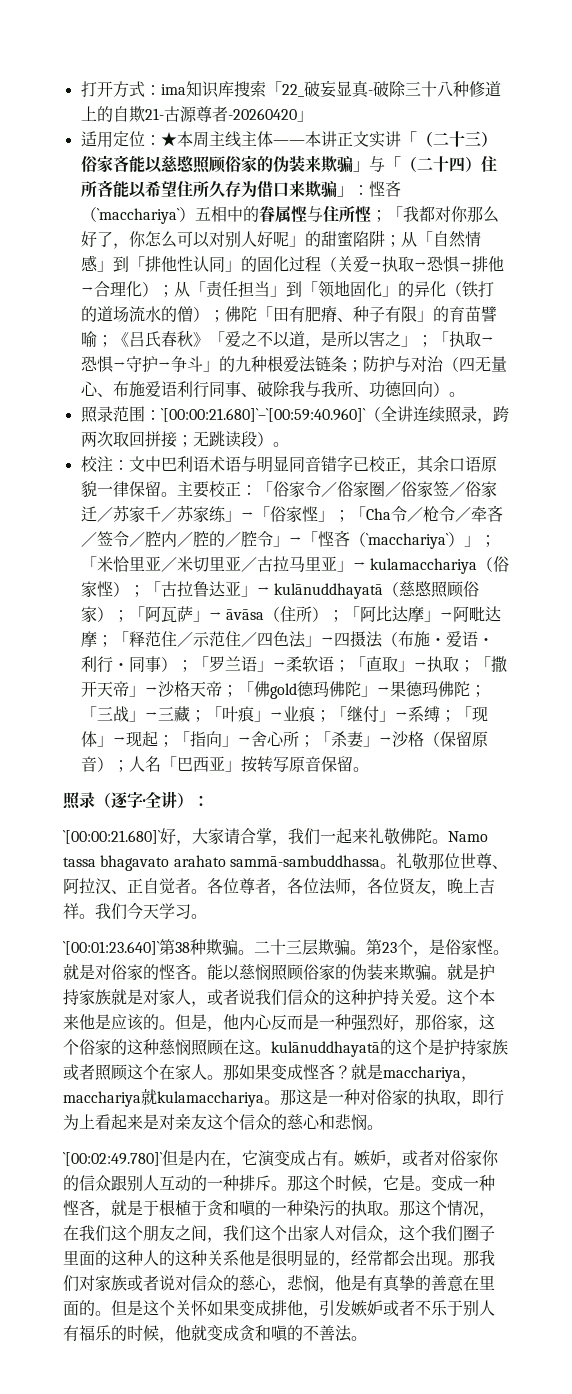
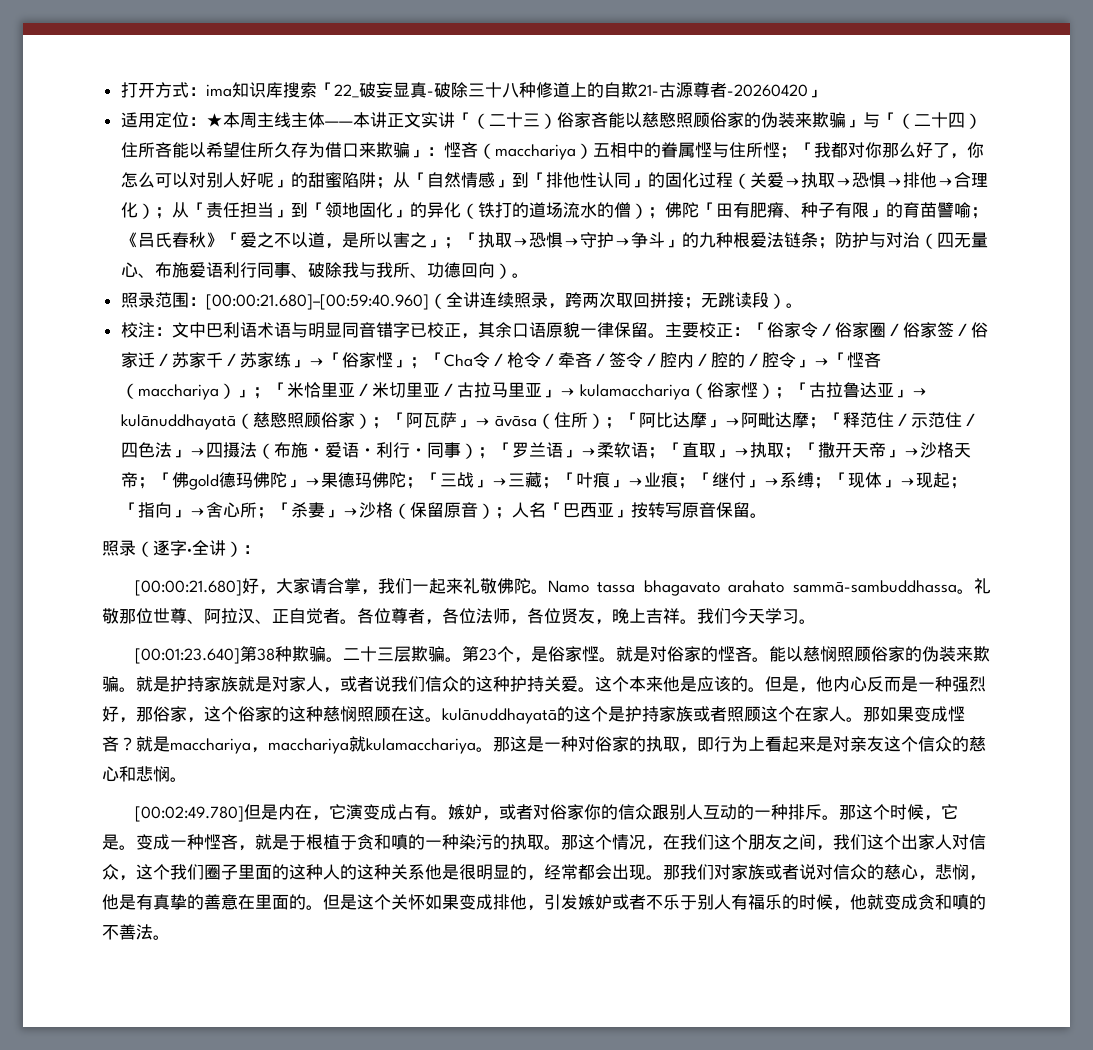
- 悭吝（`macchariya`）五相中的眷属悭与住所悭；
+ 悭吝（macchariya）五相中的眷属悭与住所悭；
- 照录范围：`[00:00:21.680]`–`[00:59:40.960]`（全讲连续照录，跨两次取回拼接；无跳读段）。
+ 照录范围：[00:00:21.680]–[00:59:40.960]（全讲连续照录，跨两次取回拼接；无跳读段）。
- 「Cha令／枪令／牵吝／签令／腔内／腔的／腔令」→「悭吝（`macchariya`）」；
+ 「Cha令／枪令／牵吝／签令／腔内／腔的／腔令」→「悭吝（macchariya）」；
- `[00:00:21.680]`好，大家请合掌，我们一起来礼敬佛陀。
+ [00:00:21.680]好，大家请合掌，我们一起来礼敬佛陀。
- `[00:01:23.640]`第38种欺骗。
+ [00:01:23.640]第38种欺骗。
- `[00:02:49.780]`但是内在，它演变成占有。
+ [00:02:49.780]但是内在，它演变成占有。

